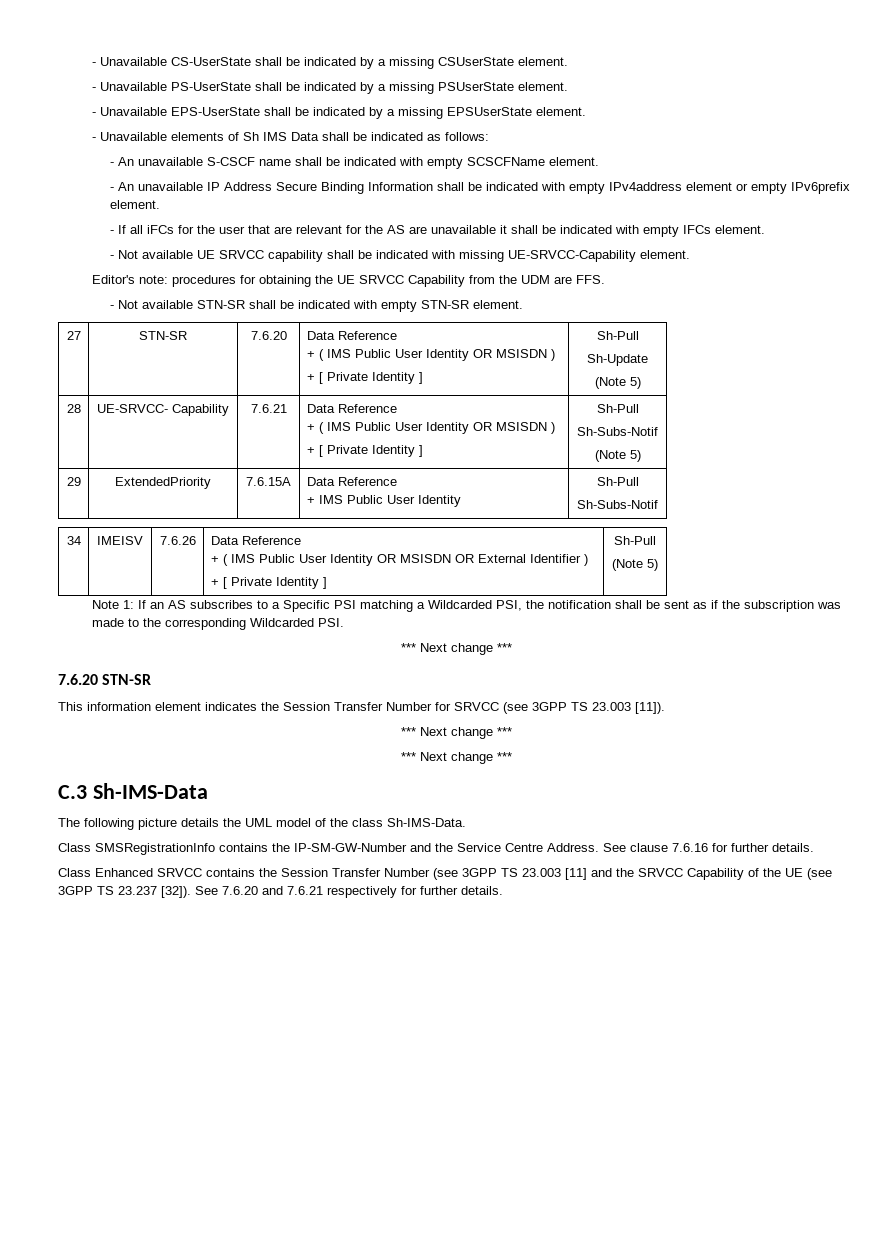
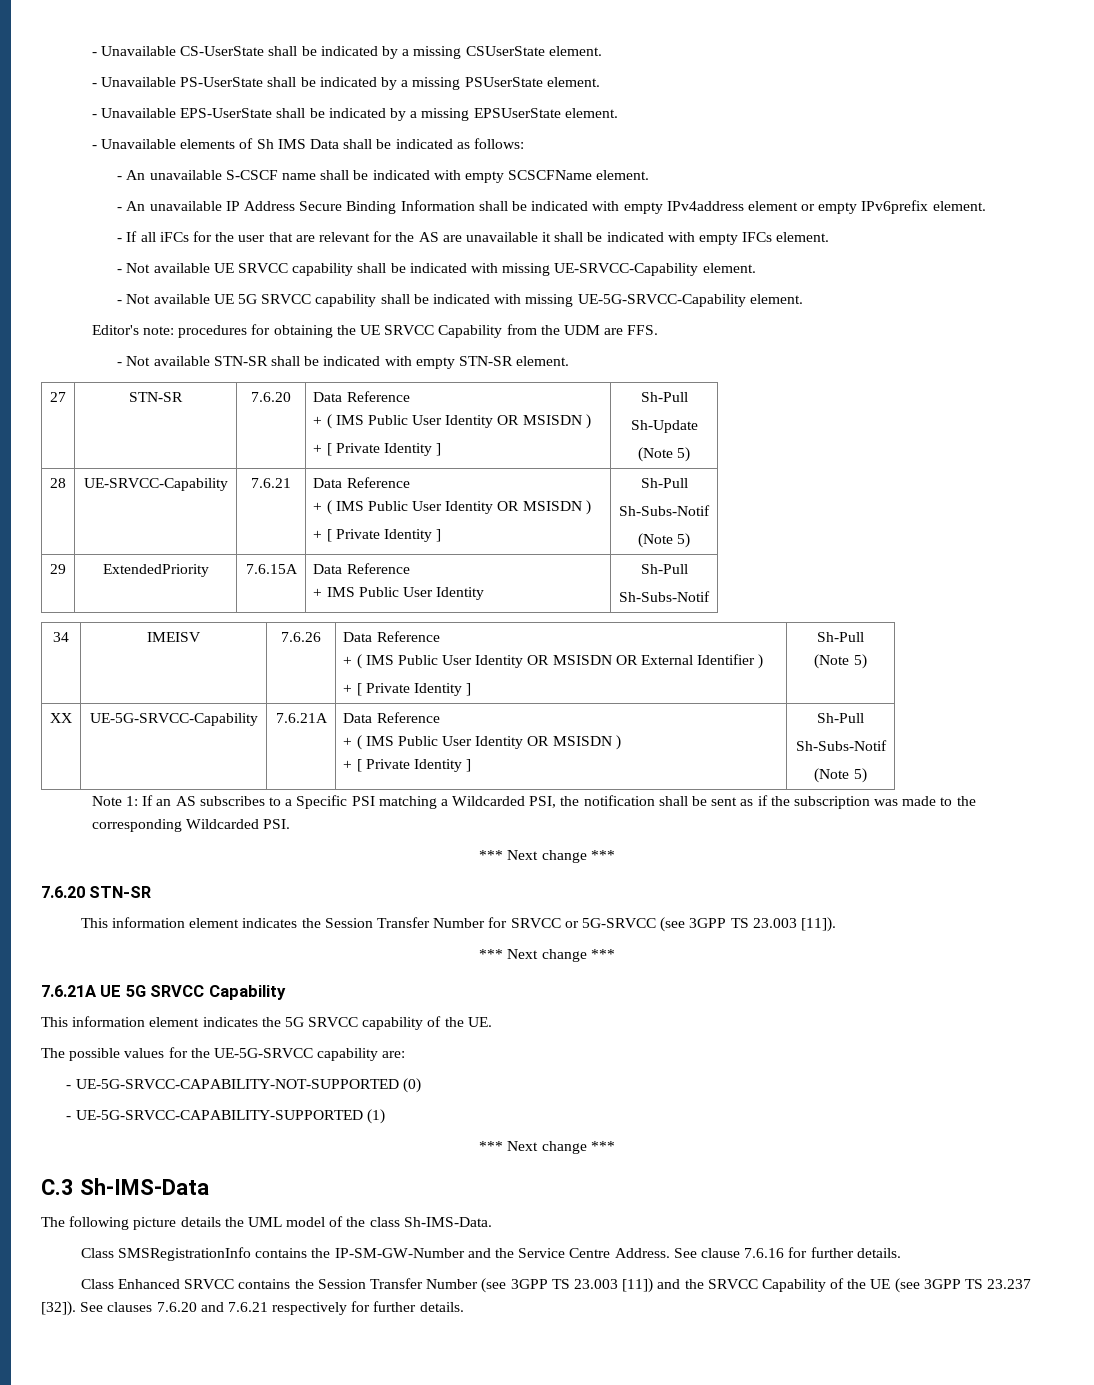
+ - Not available UE 5G SRVCC capability shall be indicated with missing UE-5G-SRVCC-Capability element.
- 28 | UE-SRVCC- Capability | 7.6.21 | Data Reference
+ 28 | UE-SRVCC-Capability | 7.6.21 | Data Reference
+ XX | UE-5G-SRVCC-Capability | 7.6.21A | Data Reference
+ + ( IMS Public User Identity OR MSISDN )
+ + [ Private Identity ] | Sh-Pull
+ Sh-Subs-Notif
+ (Note 5)
- This information element indicates the Session Transfer Number for SRVCC (see 3GPP TS 23.003 [11]).
+ This information element indicates the Session Transfer Number for SRVCC or 5G-SRVCC (see 3GPP TS 23.003 [11]).
+ 7.6.21A UE 5G SRVCC Capability
+ This information element indicates the 5G SRVCC capability of the UE.
+ The possible values for the UE-5G-SRVCC capability are:
+ - UE-5G-SRVCC-CAPABILITY-NOT-SUPPORTED (0)
+ - UE-5G-SRVCC-CAPABILITY-SUPPORTED (1)
- Class Enhanced SRVCC contains the Session Transfer Number (see 3GPP TS 23.003 [11] and the SRVCC Capability of the UE (see 3GPP TS 23.237 [32]).
+ Class Enhanced SRVCC contains the Session Transfer Number (see 3GPP TS 23.003 [11]) and the SRVCC Capability of the UE (see 3GPP TS 23.237 [32]).
- See 7.6.20 and 7.6.21 respectively for further details.
+ See clauses 7.6.20 and 7.6.21 respectively for further details.

